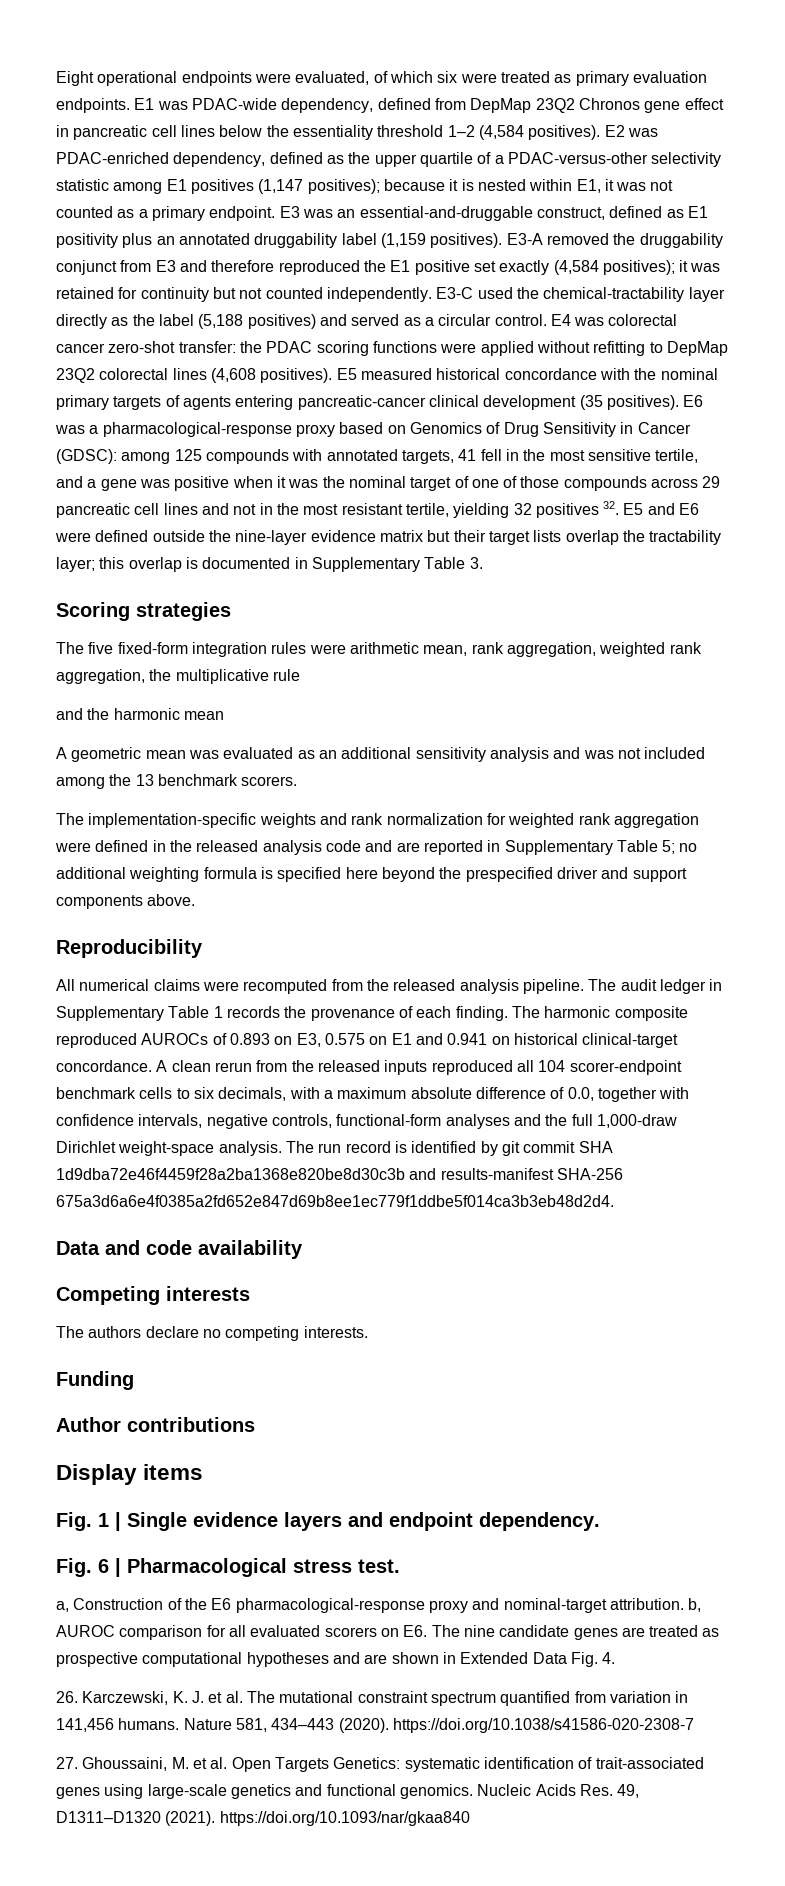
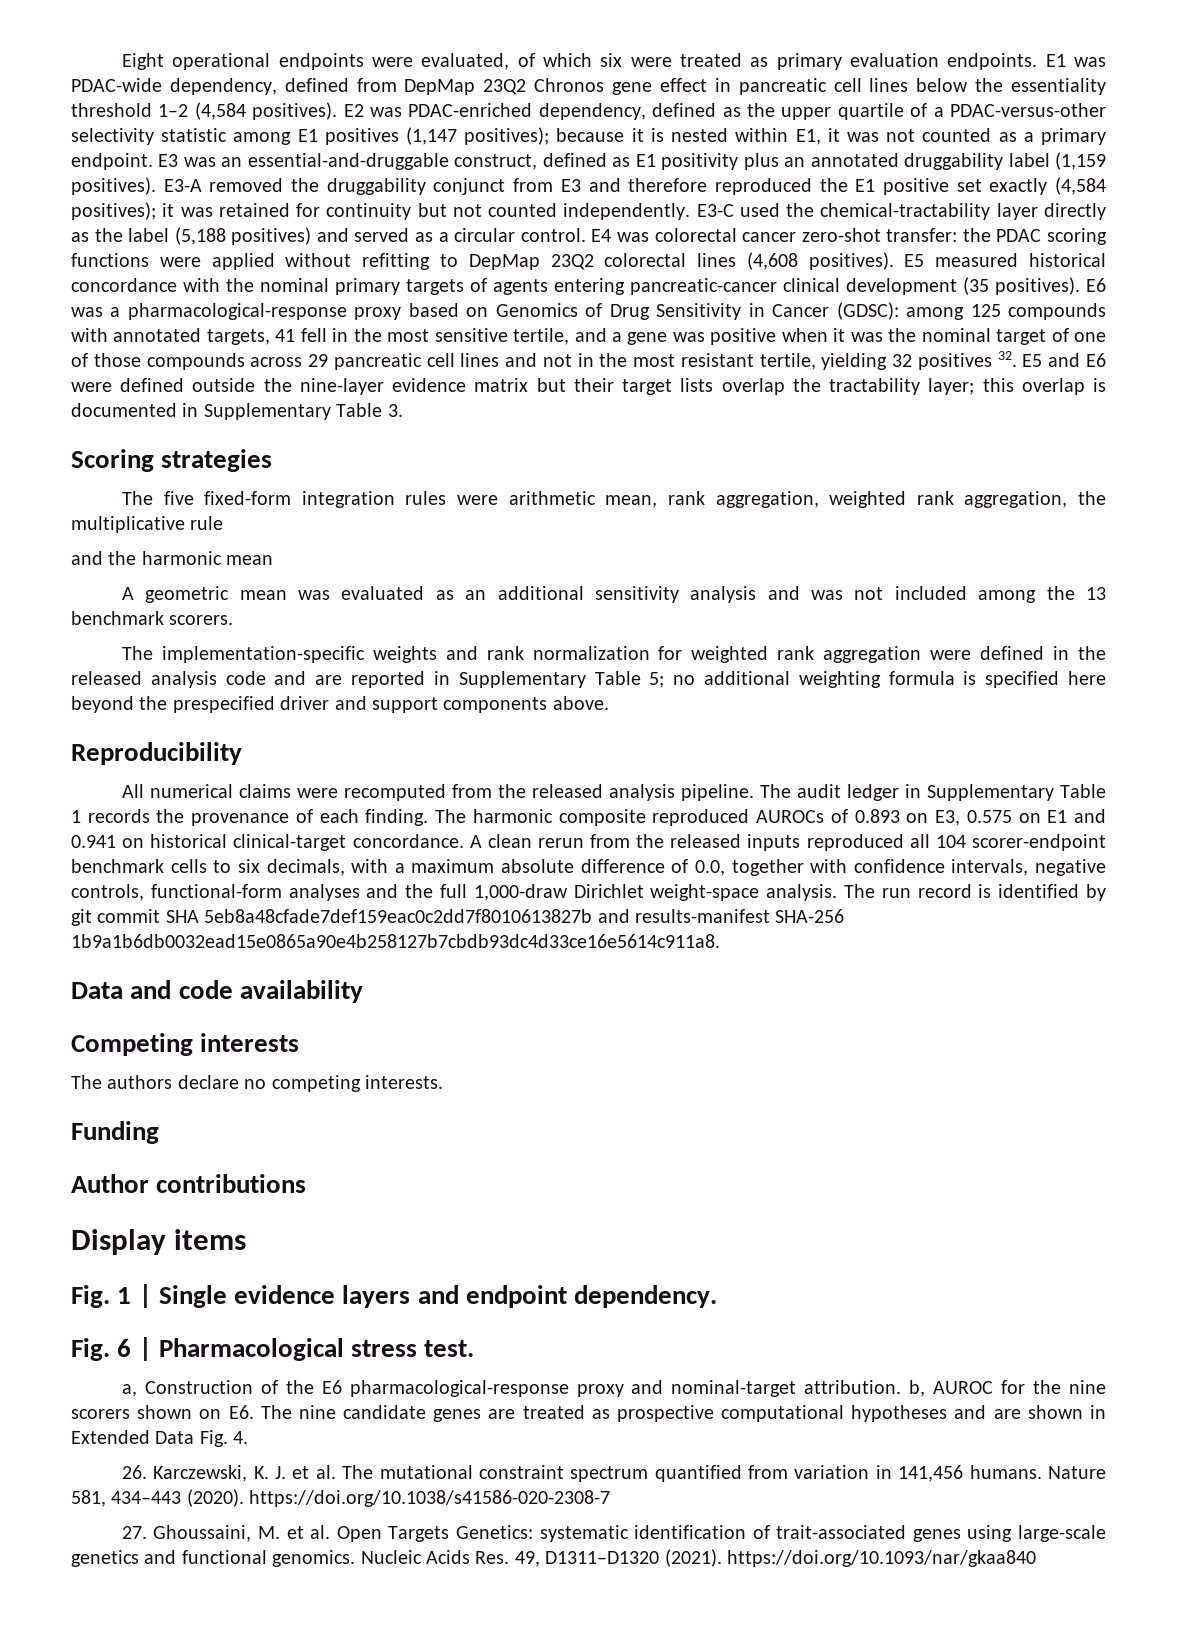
- The run record is identified by git commit SHA 1d9dba72e46f4459f28a2ba1368e820be8d30c3b and results-manifest SHA-256 675a3d6a6e4f0385a2fd652e847d69b8ee1ec779f1ddbe5f014ca3b3eb48d2d4.
+ The run record is identified by git commit SHA 5eb8a48cfade7def159eac0c2dd7f8010613827b and results-manifest SHA-256 1b9a1b6db0032ead15e0865a90e4b258127b7cbdb93dc4d33ce16e5614c911a8.
- a, Construction of the E6 pharmacological-response proxy and nominal-target attribution. b, AUROC comparison for all evaluated scorers on E6. The nine candidate genes are treated as prospective computational hypotheses and are shown in Extended Data Fig. 4.
+ a, Construction of the E6 pharmacological-response proxy and nominal-target attribution. b, AUROC for the nine scorers shown on E6. The nine candidate genes are treated as prospective computational hypotheses and are shown in Extended Data Fig. 4.

